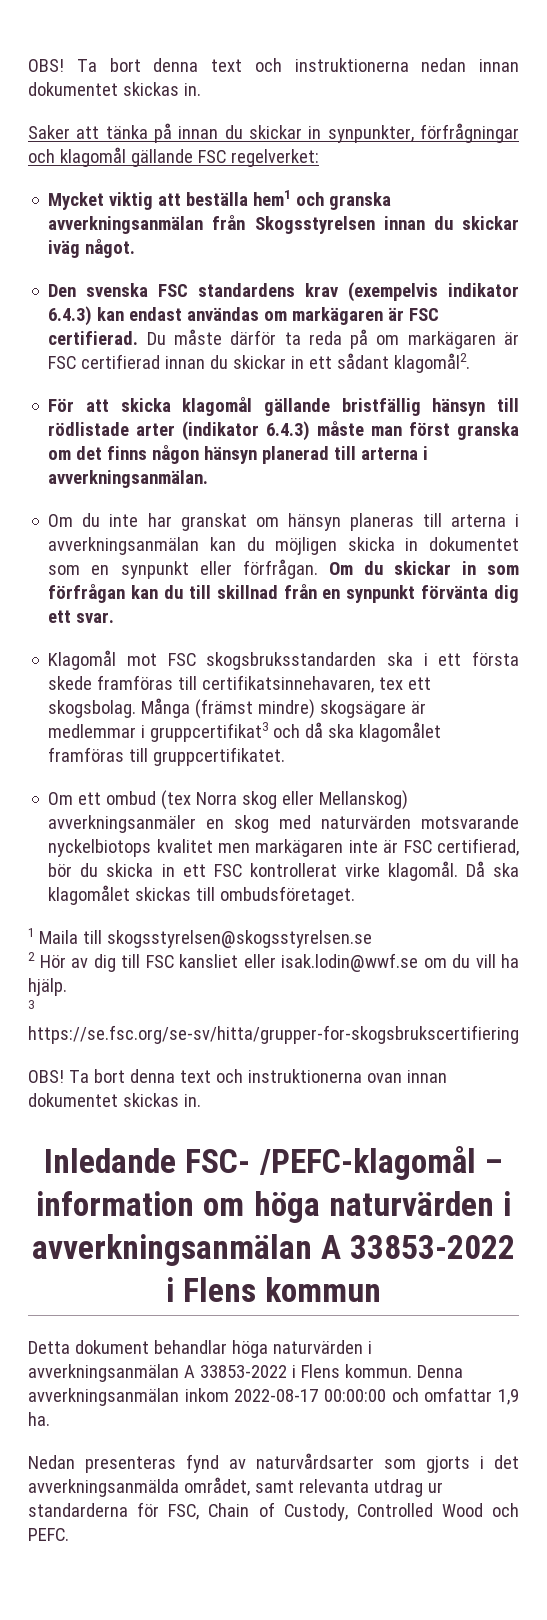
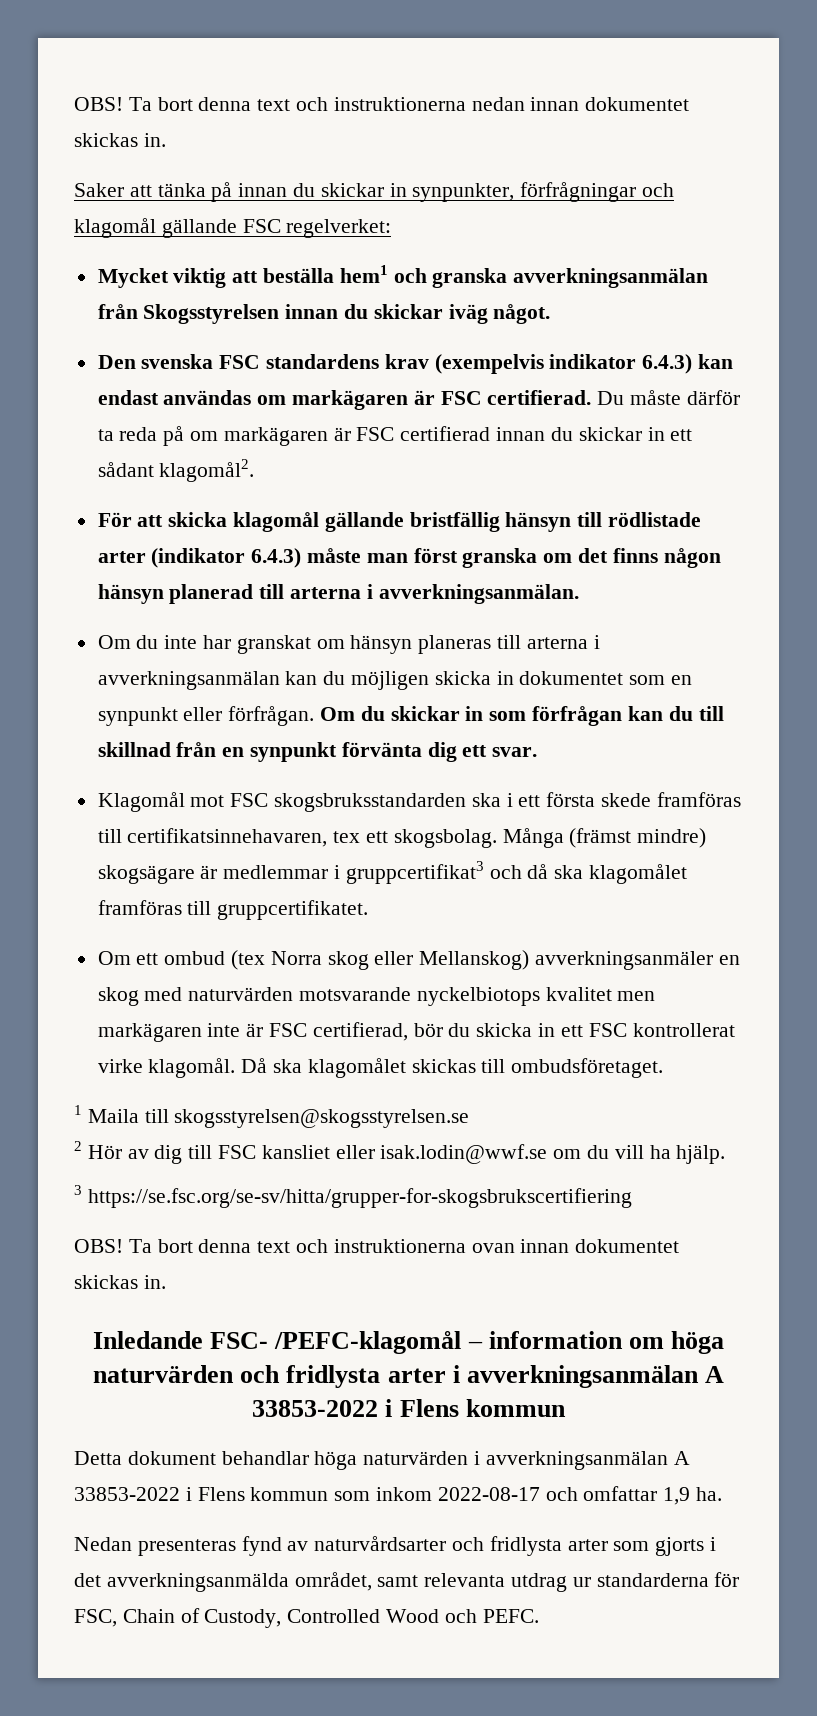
- Inledande FSC- /PEFC-klagomål – information om höga naturvärden i avverkningsanmälan A 33853-2022 i Flens kommun
+ Inledande FSC- /PEFC-klagomål – information om höga naturvärden och fridlysta arter i avverkningsanmälan A 33853-2022 i Flens kommun
- Detta dokument behandlar höga naturvärden i avverkningsanmälan A 33853-2022 i Flens kommun. Denna avverkningsanmälan inkom 2022-08-17 00:00:00 och omfattar 1,9 ha.
+ Detta dokument behandlar höga naturvärden i avverkningsanmälan A 33853-2022 i Flens kommun som inkom 2022-08-17 och omfattar 1,9 ha.
- Nedan presenteras fynd av naturvårdsarter som gjorts i det avverkningsanmälda området, samt relevanta utdrag ur standarderna för FSC, Chain of Custody, Controlled Wood och PEFC.
+ Nedan presenteras fynd av naturvårdsarter och fridlysta arter som gjorts i det avverkningsanmälda området, samt relevanta utdrag ur standarderna för FSC, Chain of Custody, Controlled Wood och PEFC.

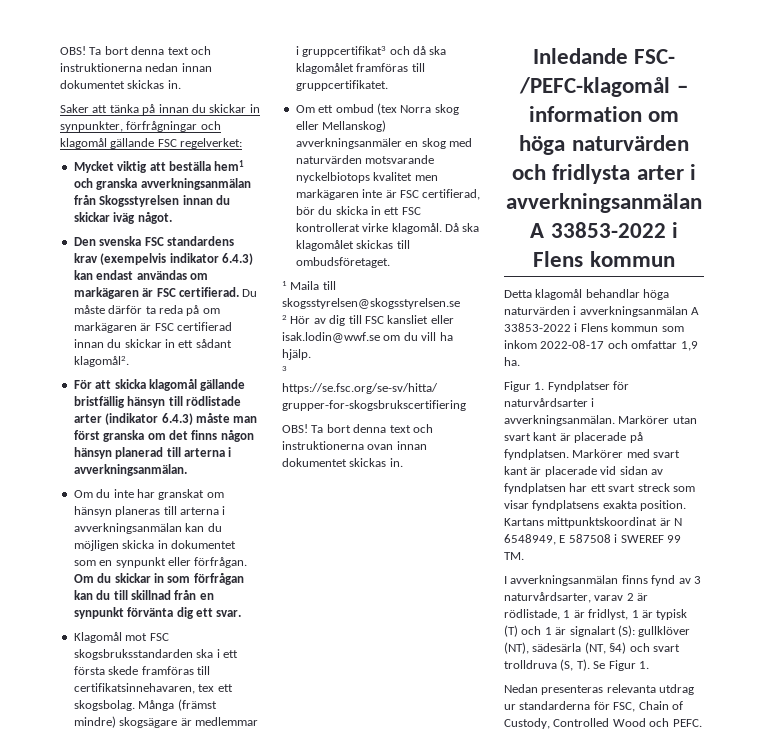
- Detta dokument behandlar höga naturvärden i avverkningsanmälan A 33853-2022 i Flens kommun som inkom 2022-08-17 och omfattar 1,9 ha.
+ Detta klagomål behandlar höga naturvärden i avverkningsanmälan A 33853-2022 i Flens kommun som inkom 2022-08-17 och omfattar 1,9 ha.
- Nedan presenteras fynd av naturvårdsarter och fridlysta arter som gjorts i det avverkningsanmälda området, samt relevanta utdrag ur standarderna för FSC, Chain of Custody, Controlled Wood och PEFC.
+ Figur 1. Fyndplatser för naturvårdsarter i avverkningsanmälan. Markörer utan svart kant är placerade på fyndplatsen. Markörer med svart kant är placerade vid sidan av fyndplatsen har ett svart streck som visar fyndplatsens exakta position. Kartans mittpunktskoordinat är N 6548949, E 587508 i SWEREF 99 TM.
+ I avverkningsanmälan finns fynd av 3 naturvårdsarter, varav 2 är rödlistade, 1 är fridlyst, 1 är typisk (T) och 1 är signalart (S): gullklöver (NT), sädesärla (NT, §4) och svart trolldruva (S, T). Se Figur 1.
+ Nedan presenteras relevanta utdrag ur standarderna för FSC, Chain of Custody, Controlled Wood och PEFC.

